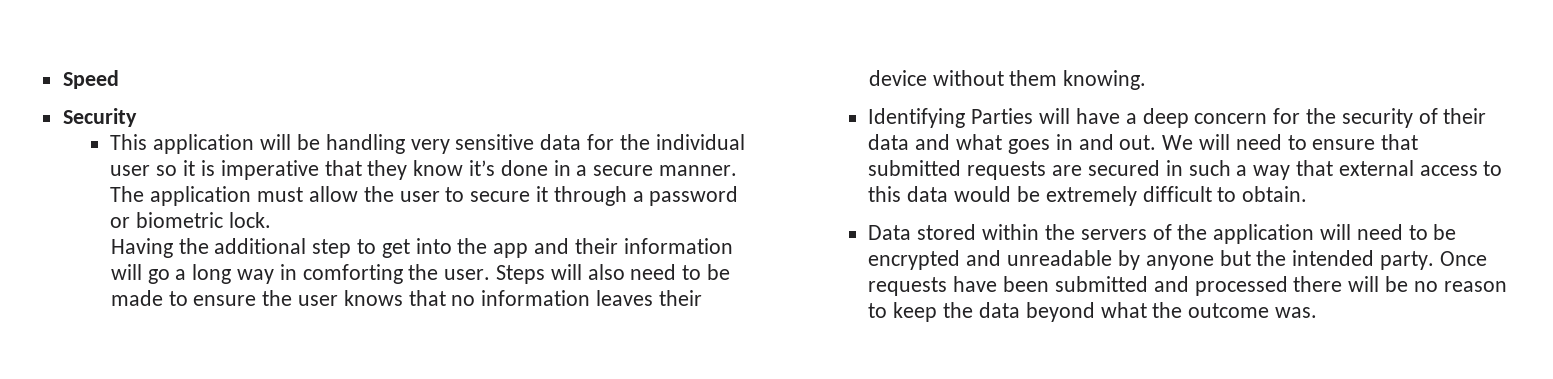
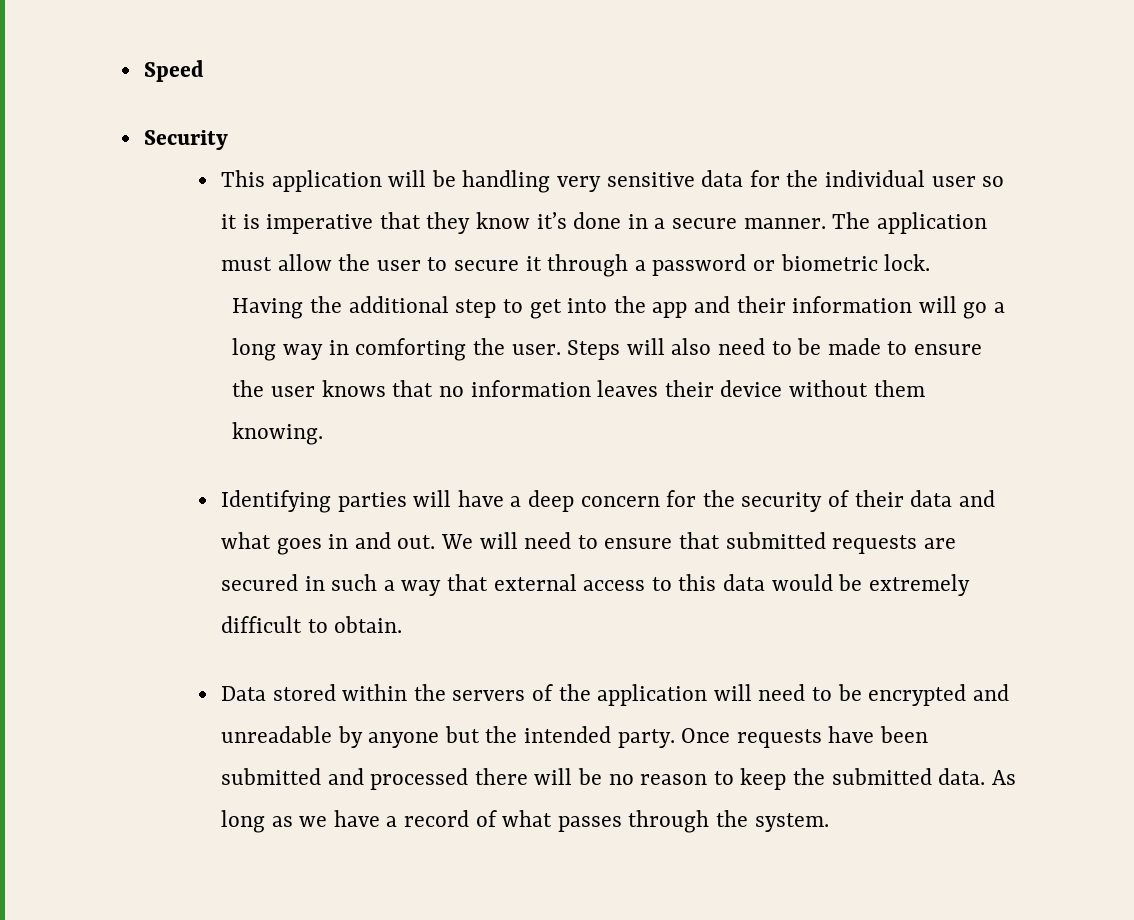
- Identifying Parties will have a deep concern for the security of their data and what goes in and out.
+ Identifying parties will have a deep concern for the security of their data and what goes in and out.
- Once requests have been submitted and processed there will be no reason to keep the data beyond what the outcome was.
+ Once requests have been submitted and processed there will be no reason to keep the submitted data. As long as we have a record of what passes through the system.

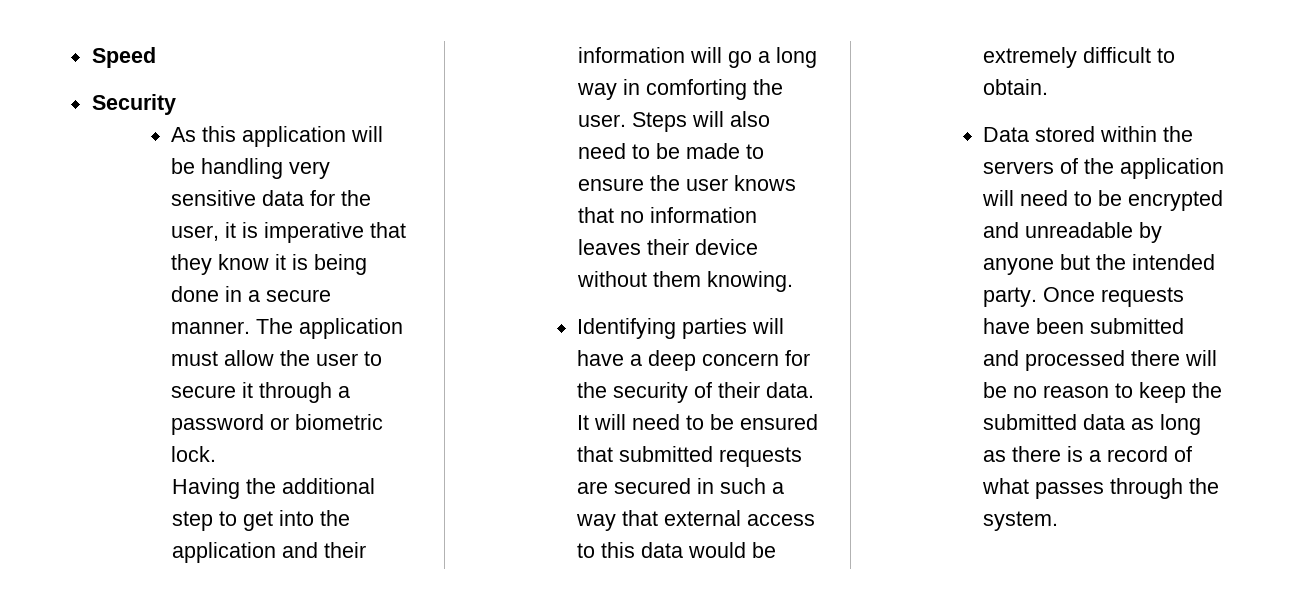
- This application will be handling very sensitive data for the individual user so it is imperative that they know it’s done in a secure manner.
+ As this application will be handling very sensitive data for the user, it is imperative that they know it is being done in a secure manner.
- Having the additional step to get into the app and their information will go a long way in comforting the user.
+ Having the additional step to get into the application and their information will go a long way in comforting the user.
- Identifying parties will have a deep concern for the security of their data and what goes in and out. We will need to ensure that submitted requests are secured in such a way that external access to this data would be extremely difficult to obtain.
+ Identifying parties will have a deep concern for the security of their data. It will need to be ensured that submitted requests are secured in such a way that external access to this data would be extremely difficult to obtain.
- Once requests have been submitted and processed there will be no reason to keep the submitted data. As long as we have a record of what passes through the system.
+ Once requests have been submitted and processed there will be no reason to keep the submitted data as long as there is a record of what passes through the system.

